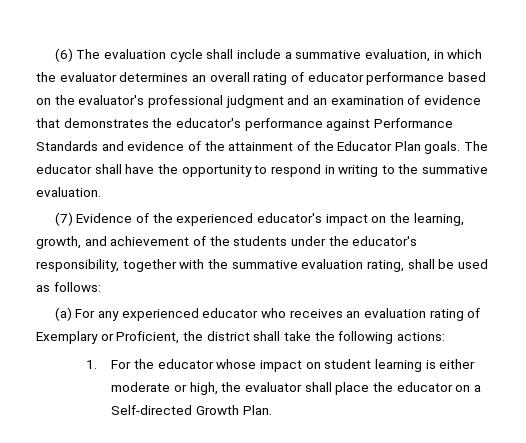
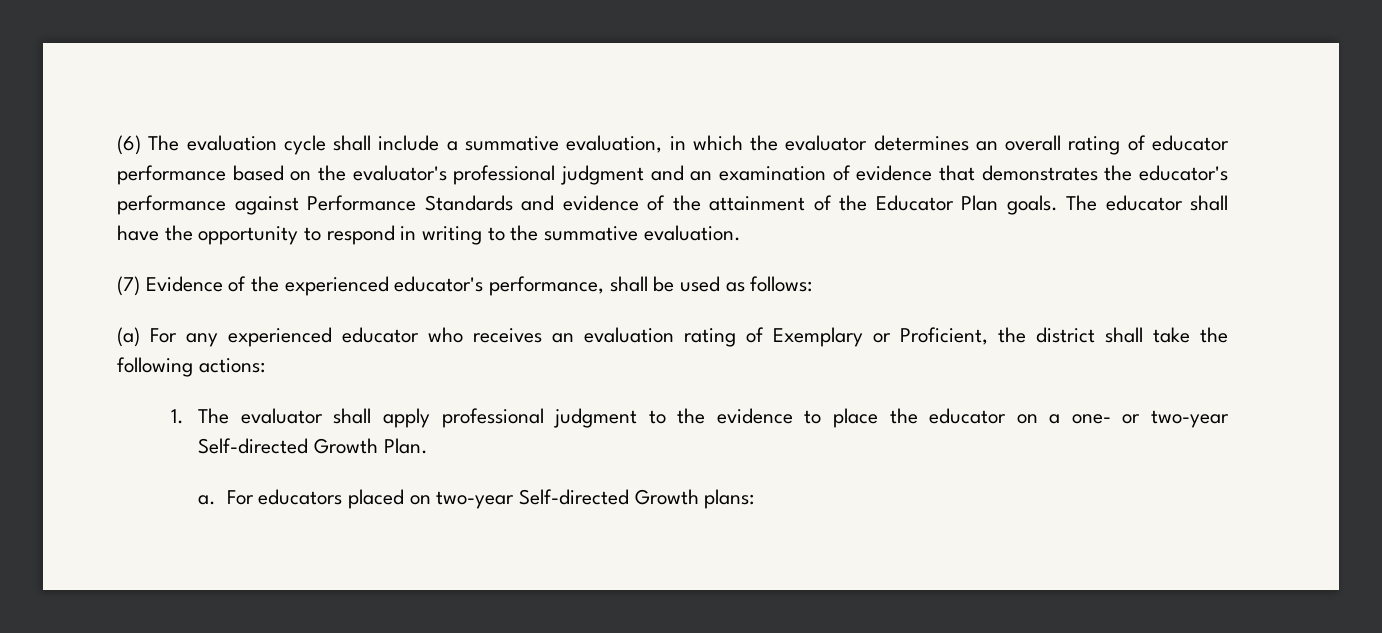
- (7) Evidence of the experienced educator's impact on the learning, growth, and achievement of the students under the educator's responsibility, together with the summative evaluation rating, shall be used as follows:
+ (7) Evidence of the experienced educator's performance, shall be used as follows:
- 1. For the educator whose impact on student learning is either moderate or high, the evaluator shall place the educator on a Self-directed Growth Plan.
+ 1. The evaluator shall apply professional judgment to the evidence to place the educator on a one- or two-year Self-directed Growth Plan.
+ a. For educators placed on two-year Self-directed Growth plans:

